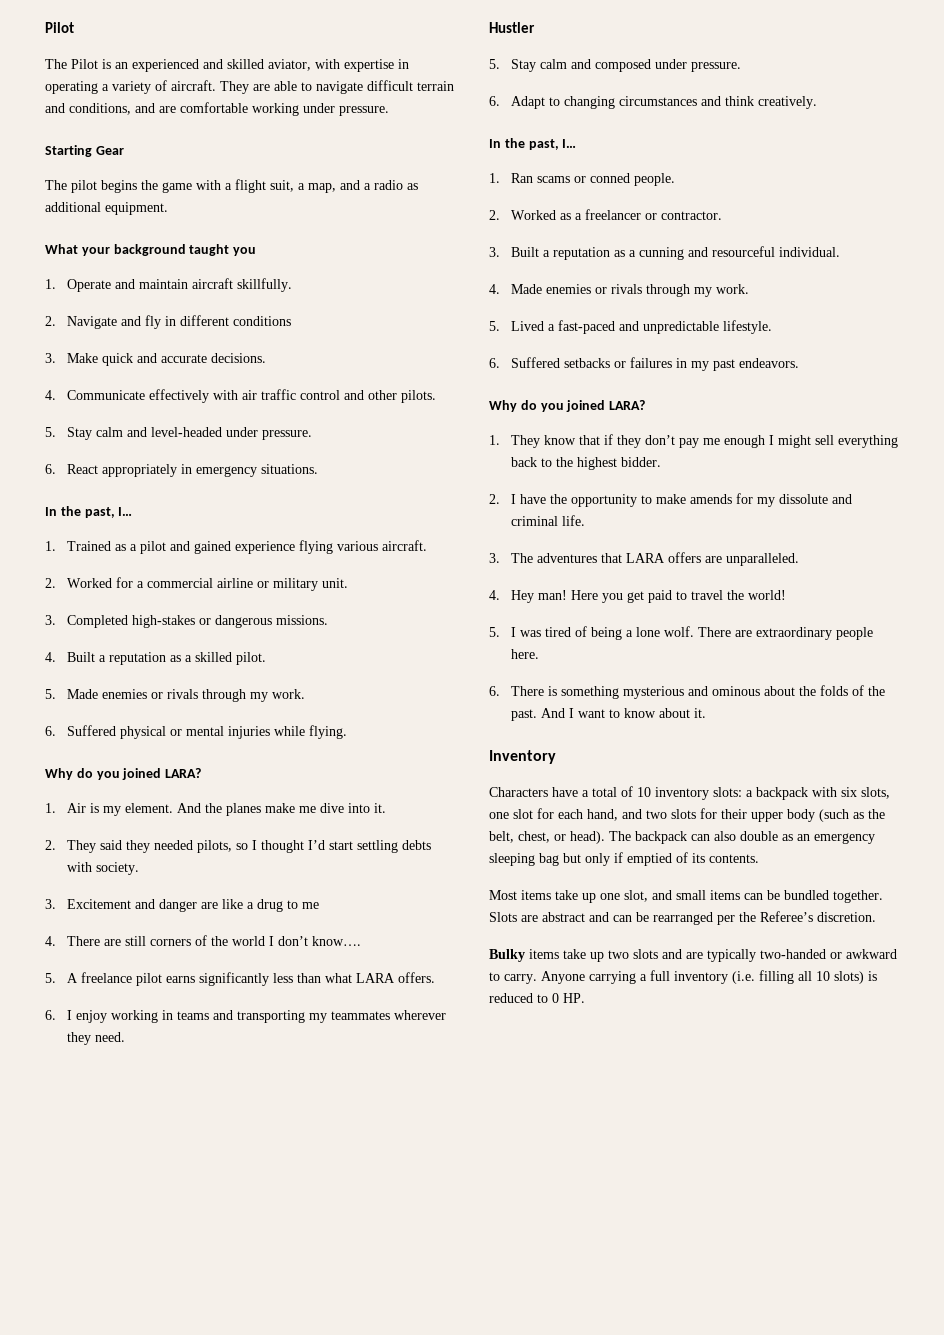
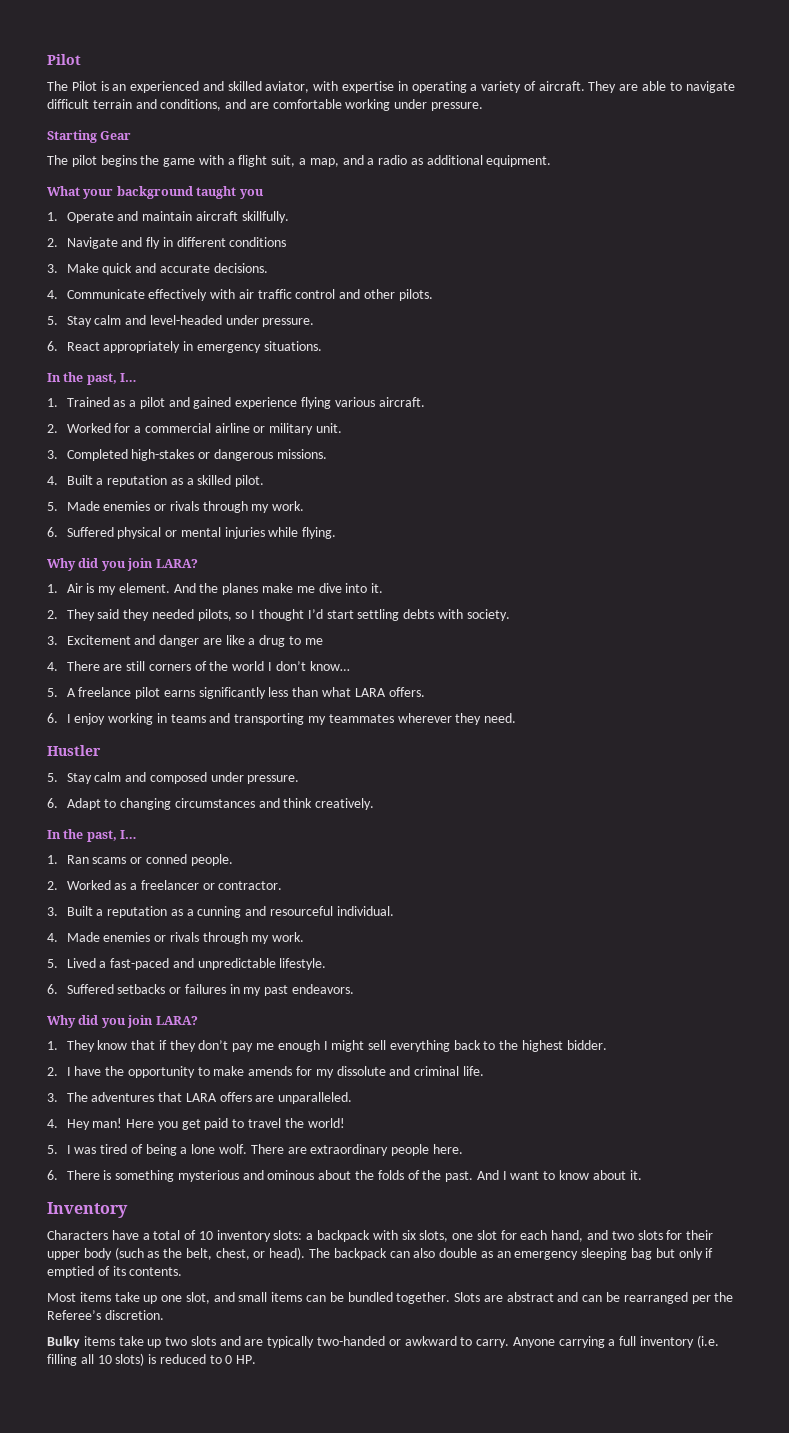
  6. Suffered physical or mental injuries while flying.
- Why do you joined LARA?
+ Why did you join LARA?
- 4. There are still corners of the world I don’t know….
+ 4. There are still corners of the world I don’t know…
  6. Suffered setbacks or failures in my past endeavors.
- Why do you joined LARA?
+ Why did you join LARA?

